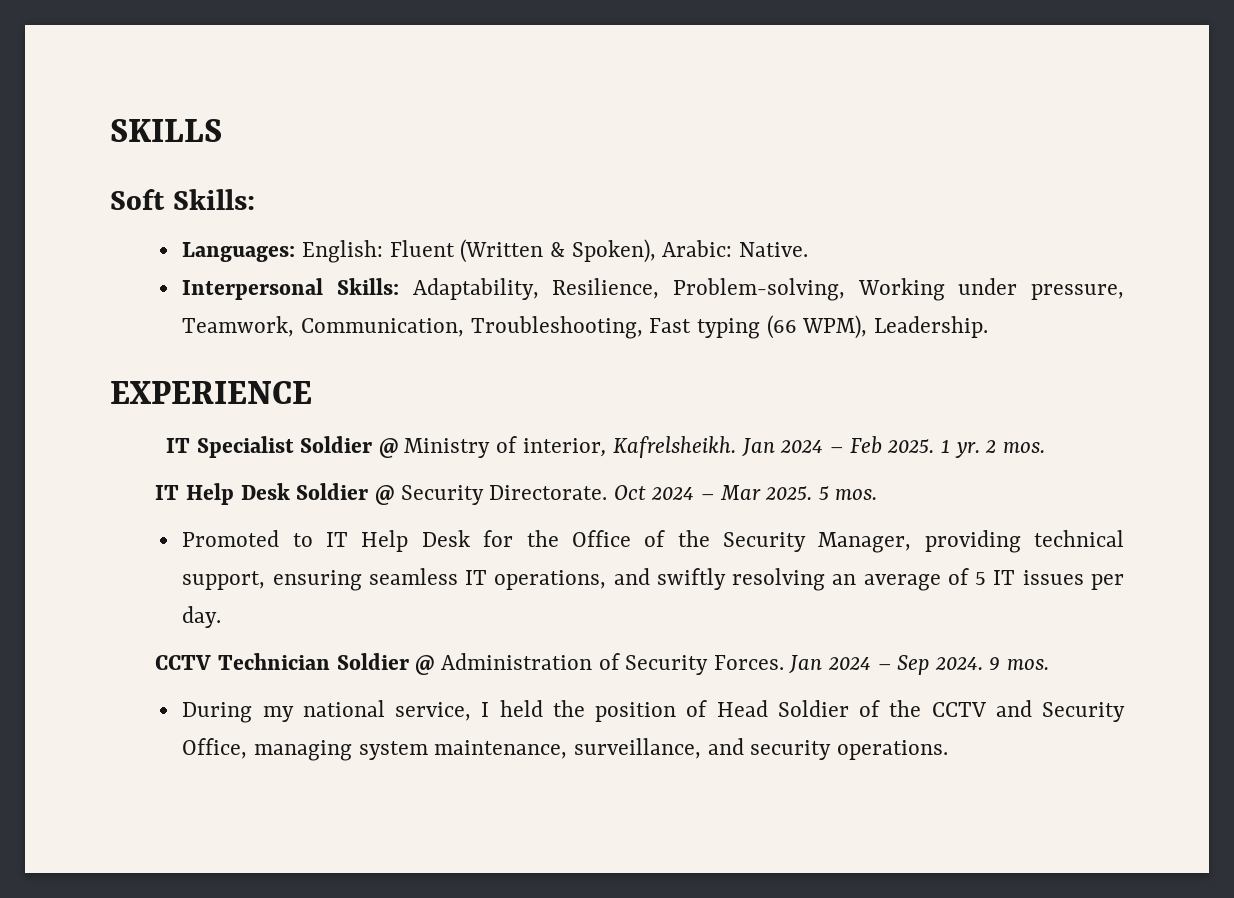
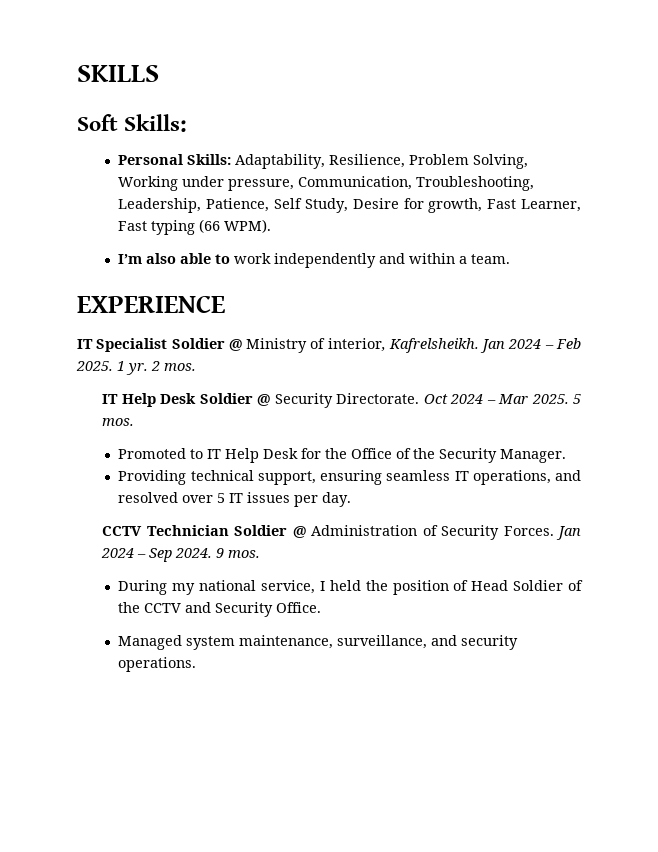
- Languages: English: Fluent (Written & Spoken), Arabic: Native.
- Interpersonal Skills: Adaptability, Resilience, Problem-solving, Working under pressure, Teamwork, Communication, Troubleshooting, Fast typing (66 WPM), Leadership.
+ Personal Skills: Adaptability, Resilience, Problem Solving, Working under pressure, Communication, Troubleshooting, Leadership, Patience, Self Study, Desire for growth, Fast Learner, Fast typing (66 WPM).
+ I’m also able to work independently and within a team.
- Promoted to IT Help Desk for the Office of the Security Manager, providing technical support, ensuring seamless IT operations, and swiftly resolving an average of 5 IT issues per day.
+ Promoted to IT Help Desk for the Office of the Security Manager.
+ Providing technical support, ensuring seamless IT operations, and resolved over 5 IT issues per day.
- During my national service, I held the position of Head Soldier of the CCTV and Security Office, managing system maintenance, surveillance, and security operations.
+ During my national service, I held the position of Head Soldier of the CCTV and Security Office.
+ Managed system maintenance, surveillance, and security operations.

